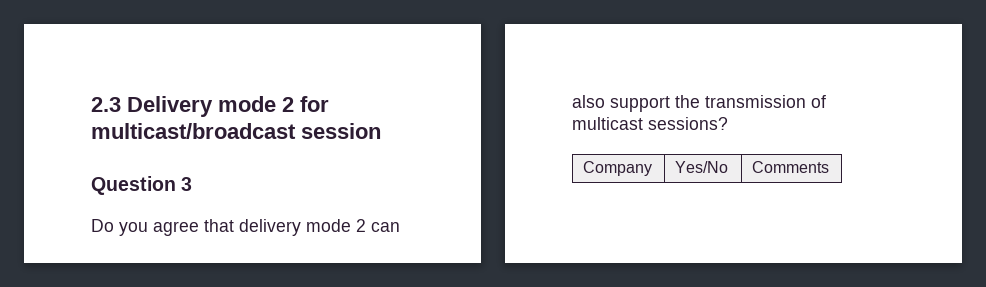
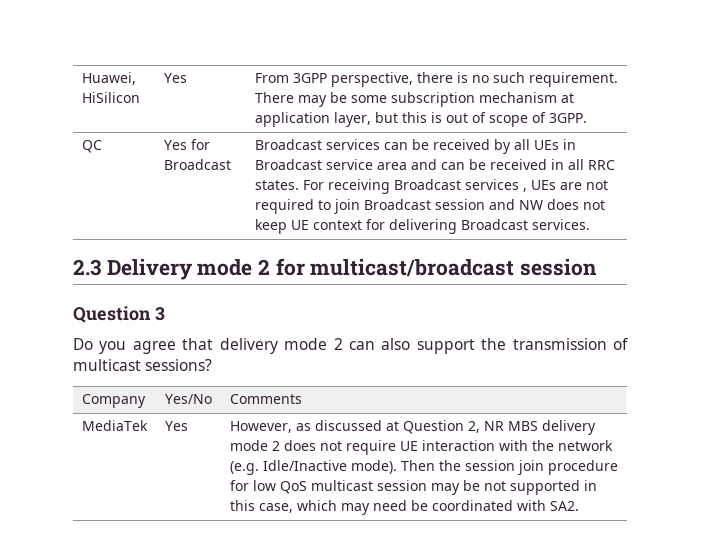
+ Huawei, HiSilicon | Yes | From 3GPP perspective, there is no such requirement. There may be some subscription mechanism at application layer, but this is out of scope of 3GPP.
+ QC | Yes for Broadcast | Broadcast services can be received by all UEs in Broadcast service area and can be received in all RRC states. For receiving Broadcast services , UEs are not required to join Broadcast session and NW does not keep UE context for delivering Broadcast services.
+ MediaTek | Yes | However, as discussed at Question 2, NR MBS delivery mode 2 does not require UE interaction with the network (e.g. Idle/Inactive mode). Then the session join procedure for low QoS multicast session may be not supported in this case, which may need be coordinated with SA2.

